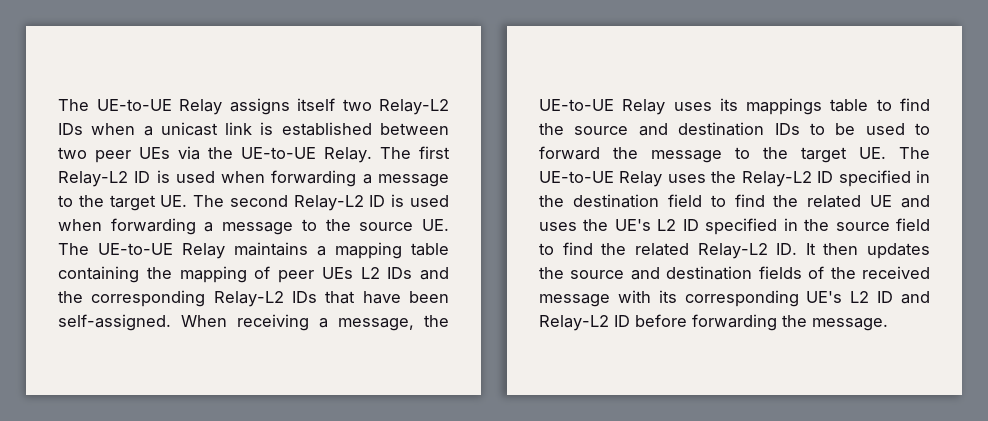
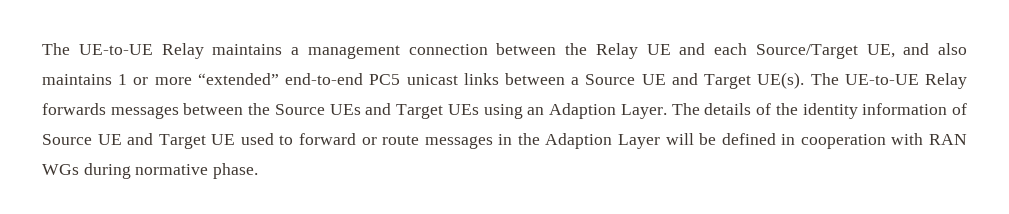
- The UE-to-UE Relay assigns itself two Relay-L2 IDs when a unicast link is established between two peer UEs via the UE-to-UE Relay. The first Relay-L2 ID is used when forwarding a message to the target UE. The second Relay-L2 ID is used when forwarding a message to the source UE. The UE-to-UE Relay maintains a mapping table containing the mapping of peer UEs L2 IDs and the corresponding Relay-L2 IDs that have been self-assigned. When receiving a message, the UE-to-UE Relay uses its mappings table to find the source and destination IDs to be used to forward the message to the target UE. The UE-to-UE Relay uses the Relay-L2 ID specified in the destination field to find the related UE and uses the UE's L2 ID specified in the source field to find the related Relay-L2 ID. It then updates the source and destination fields of the received message with its corresponding UE's L2 ID and Relay-L2 ID before forwarding the message.
+ The UE-to-UE Relay maintains a management connection between the Relay UE and each Source/Target UE, and also maintains 1 or more “extended” end-to-end PC5 unicast links between a Source UE and Target UE(s). The UE-to-UE Relay forwards messages between the Source UEs and Target UEs using an Adaption Layer. The details of the identity information of Source UE and Target UE used to forward or route messages in the Adaption Layer will be defined in cooperation with RAN WGs during normative phase.

